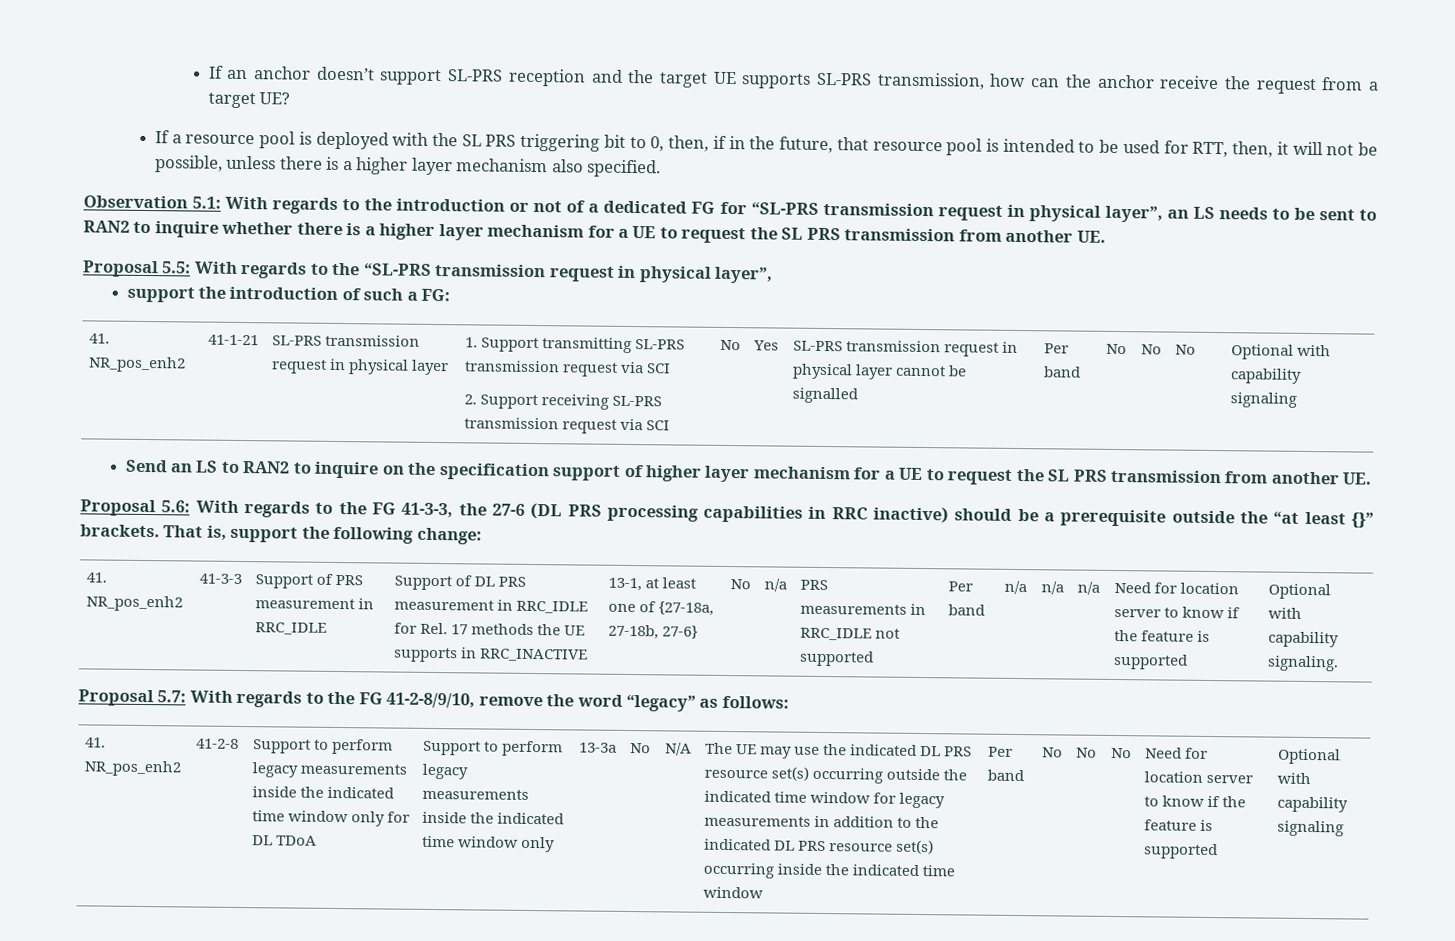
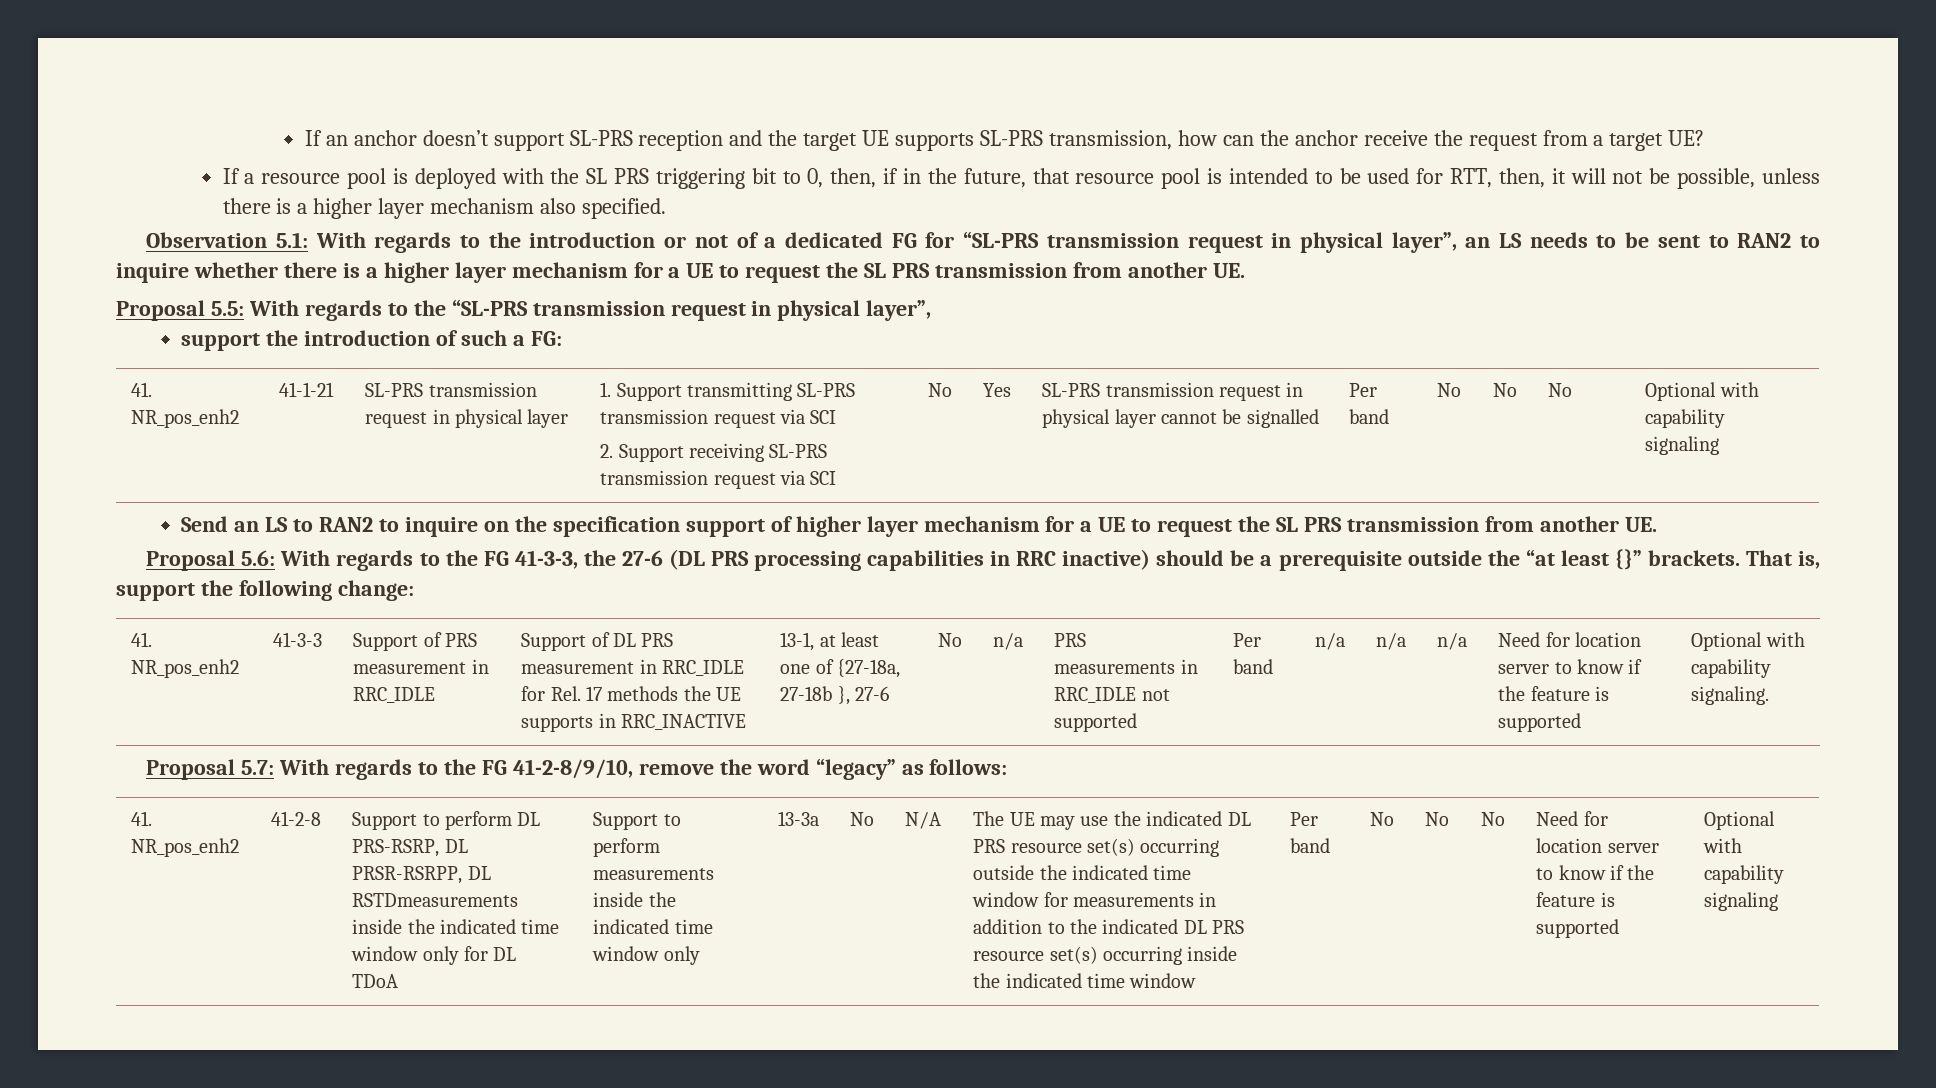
- 13-1, at least one of {27-18a, 27-18b, 27-6}
+ 13-1, at least one of {27-18a, 27-18b }, 27-6
- Support to perform legacy measurements inside the indicated time window only for DL TDoA | Support to perform legacy measurements inside the indicated time window only
+ Support to perform DL PRS-RSRP, DL PRSR-RSRPP, DL RSTDmeasurements inside the indicated time window only for DL TDoA | Support to perform measurements inside the indicated time window only
- The UE may use the indicated DL PRS resource set(s) occurring outside the indicated time window for legacy measurements in addition to the indicated DL PRS resource set(s) occurring inside the indicated time window
+ The UE may use the indicated DL PRS resource set(s) occurring outside the indicated time window for measurements in addition to the indicated DL PRS resource set(s) occurring inside the indicated time window

